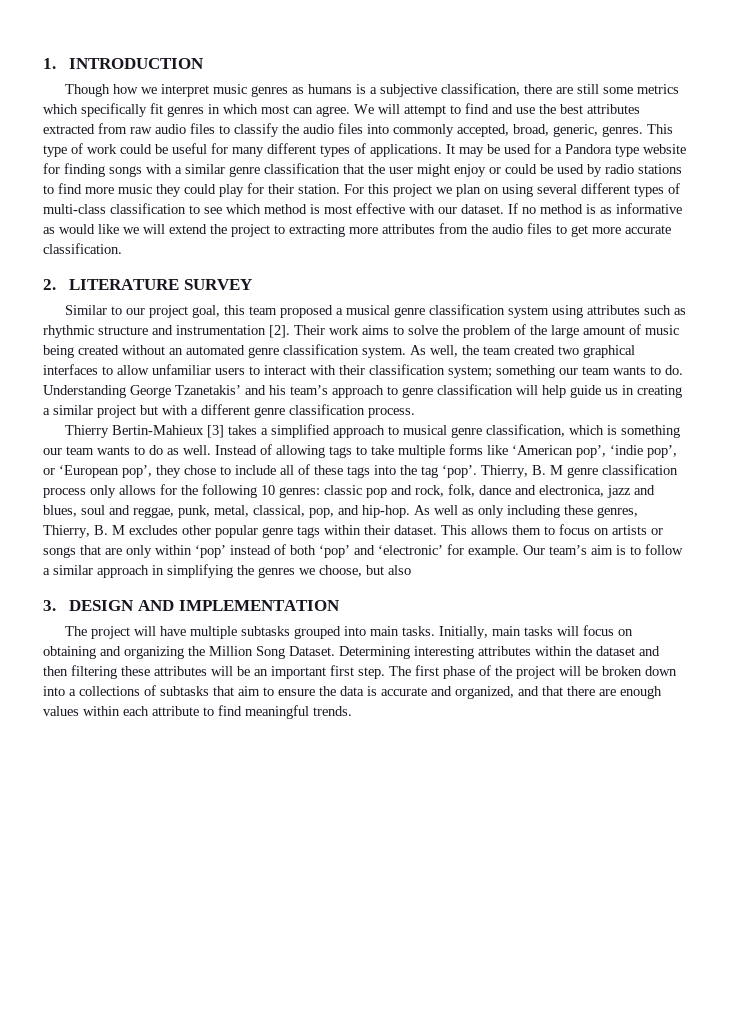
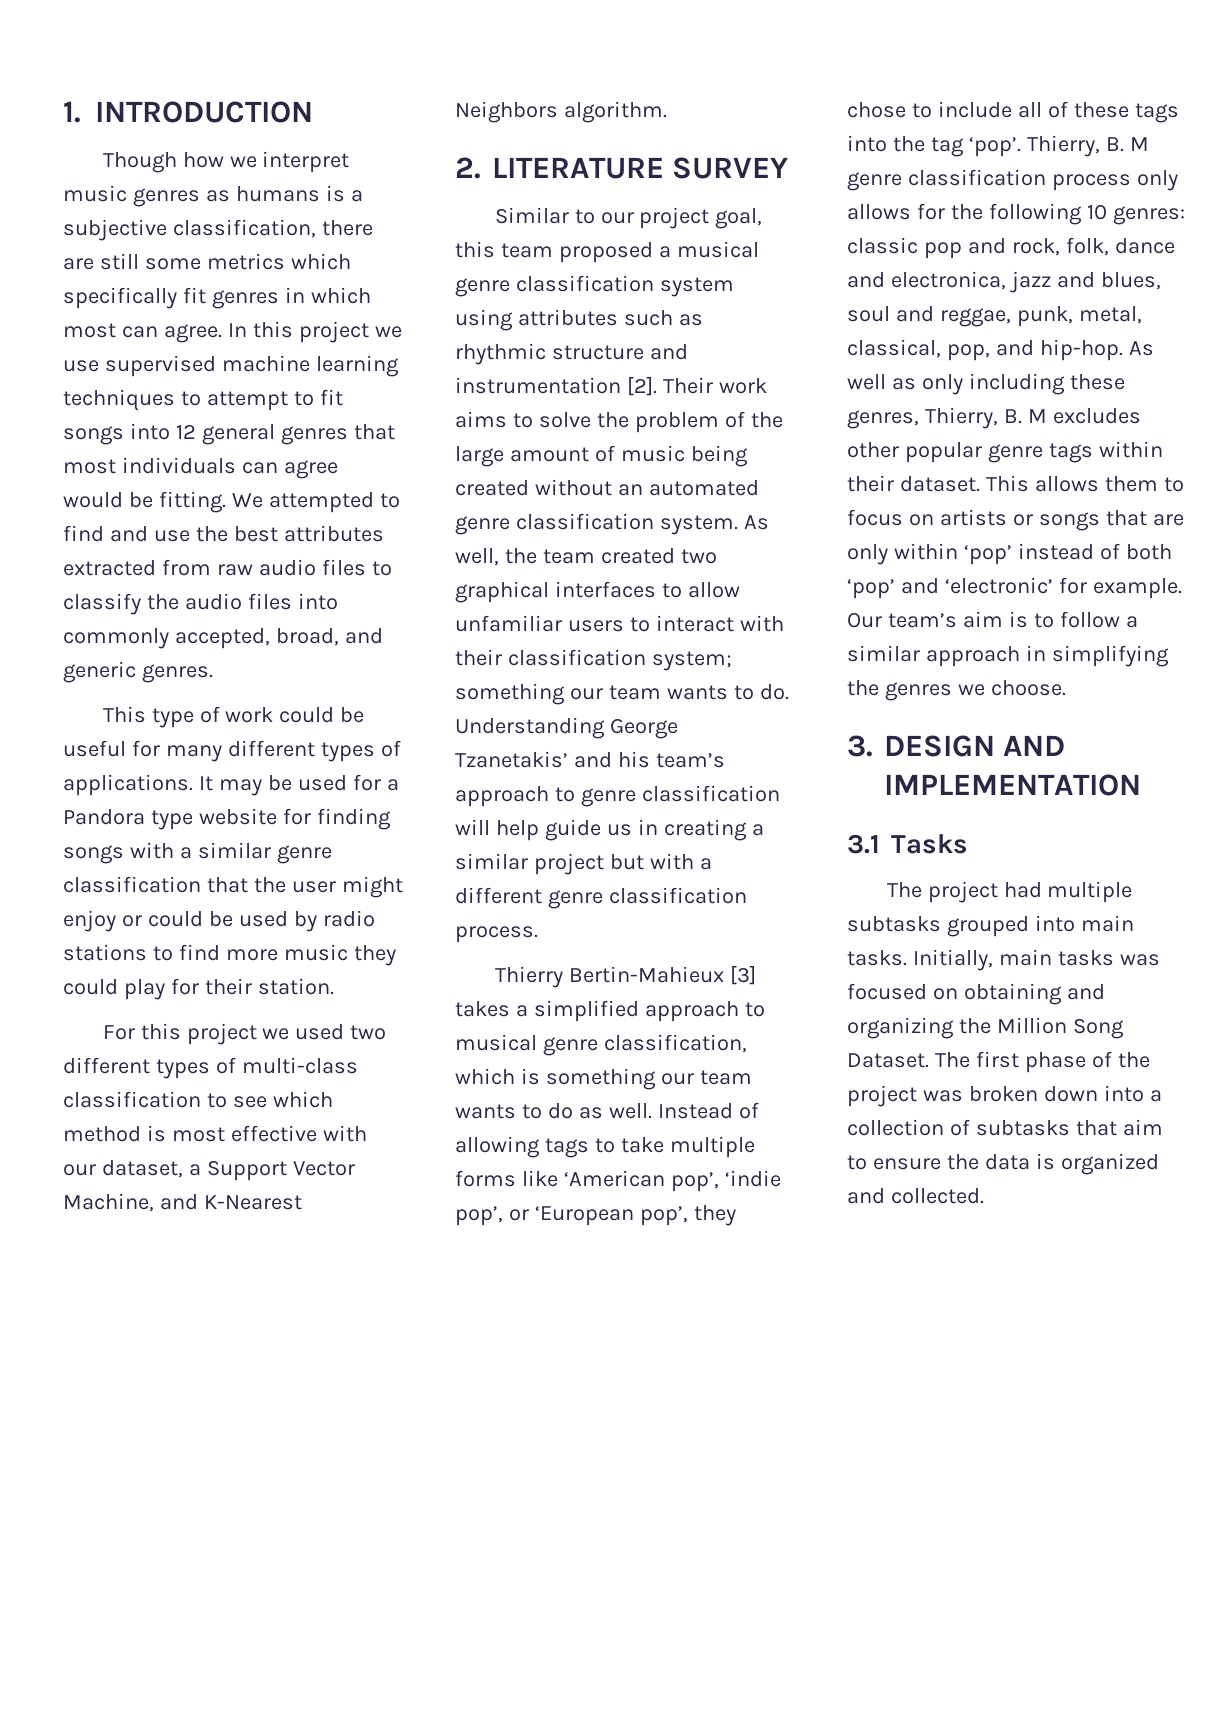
- We will attempt to find and use the best attributes extracted from raw audio files to classify the audio files into commonly accepted, broad, generic, genres. This type of work could be useful for many different types of applications.
+ In this project we use supervised machine learning techniques to attempt to fit songs into 12 general genres that most individuals can agree would be fitting. We attempted to find and use the best attributes extracted from raw audio files to classify the audio files into commonly accepted, broad, and generic genres.
+ This type of work could be useful for many different types of applications.
- It may be used for a Pandora type website for finding songs with a similar genre classification that the user might enjoy or could be used by radio stations to find more music they could play for their station. For this project we plan on using several different types of multi-class classification to see which method is most effective with our dataset. If no method is as informative as would like we will extend the project to extracting more attributes from the audio files to get more accurate classification.
+ It may be used for a Pandora type website for finding songs with a similar genre classification that the user might enjoy or could be used by radio stations to find more music they could play for their station.
+ For this project we used two different types of multi-class classification to see which method is most effective with our dataset, a Support Vector Machine, and K-Nearest Neighbors algorithm.
- Our team’s aim is to follow a similar approach in simplifying the genres we choose, but also
+ Our team’s aim is to follow a similar approach in simplifying the genres we choose.
+ 3.1 Tasks
- The project will have multiple subtasks grouped into main tasks.
+ The project had multiple subtasks grouped into main tasks.
- Initially, main tasks will focus on obtaining and organizing the Million Song Dataset.
+ Initially, main tasks was focused on obtaining and organizing the Million Song Dataset.
- Determining interesting attributes within the dataset and then filtering these attributes will be an important first step.
- The first phase of the project will be broken down into a collections of subtasks that aim to ensure the data is accurate and organized, and that there are enough values within each attribute to find meaningful trends.
+ The first phase of the project was broken down into a collection of subtasks that aim to ensure the data is organized and collected.

